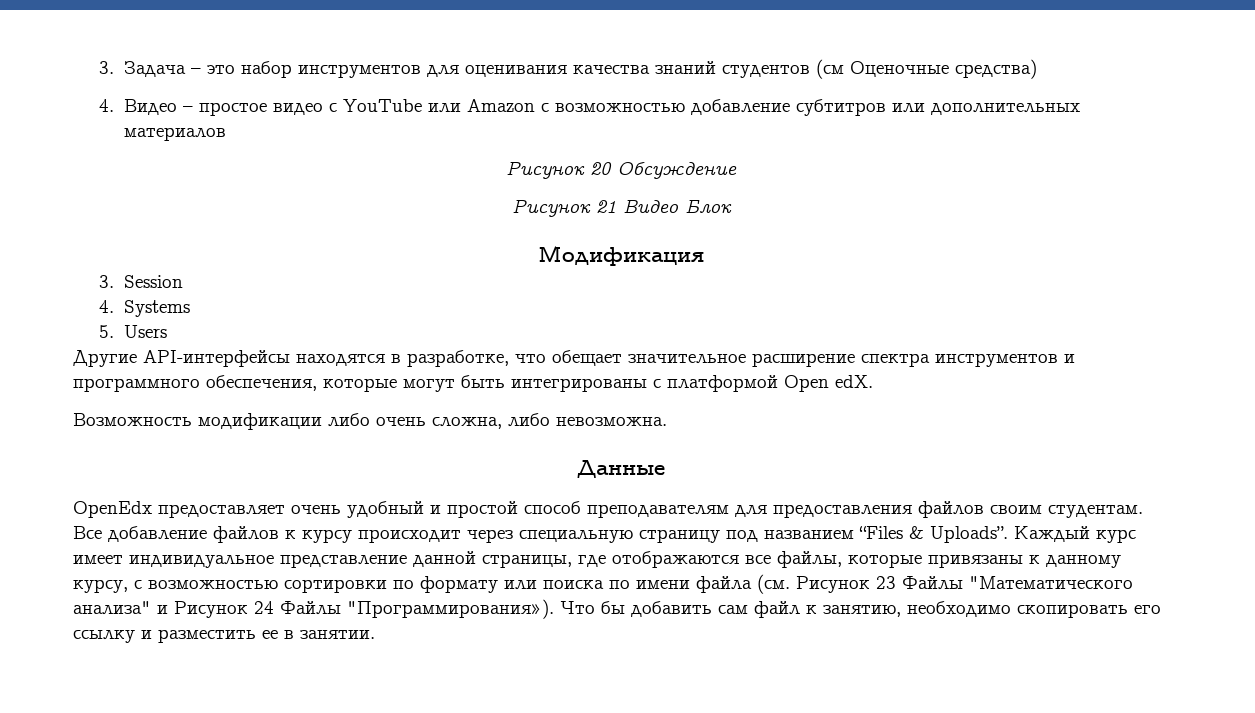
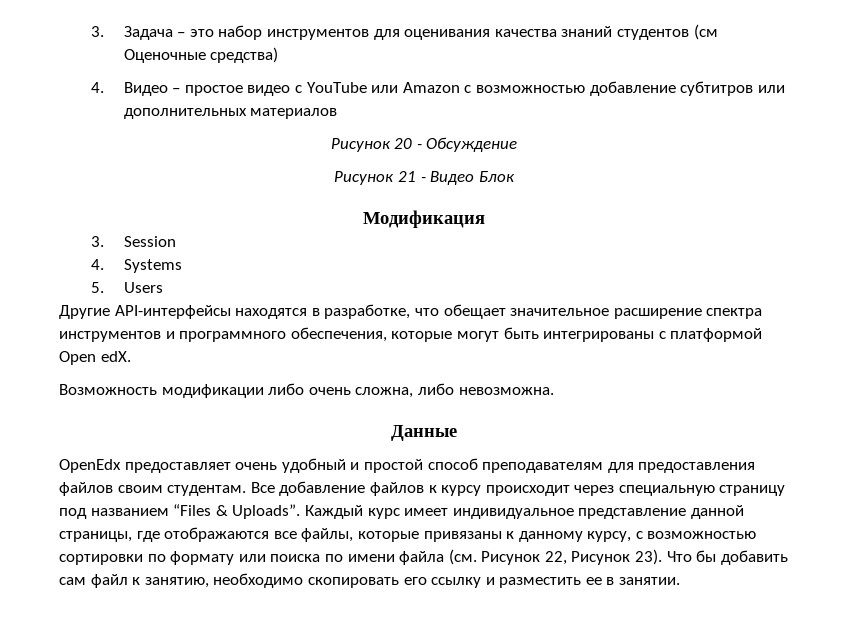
- Рисунок 20 Обсуждение
+ Рисунок 20 - Обсуждение
- Рисунок 21 Видео Блок
+ Рисунок 21 - Видео Блок
- Каждый курс имеет индивидуальное представление данной страницы, где отображаются все файлы, которые привязаны к данному курсу, с возможностью сортировки по формату или поиска по имени файла (см. Рисунок 23 Файлы "Математического анализа" и Рисунок 24 Файлы "Программирования»).
+ Каждый курс имеет индивидуальное представление данной страницы, где отображаются все файлы, которые привязаны к данному курсу, с возможностью сортировки по формату или поиска по имени файла (см. Рисунок 22, Рисунок 23).

